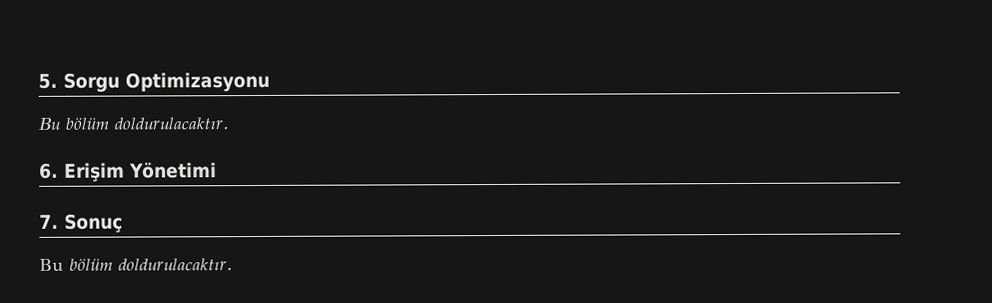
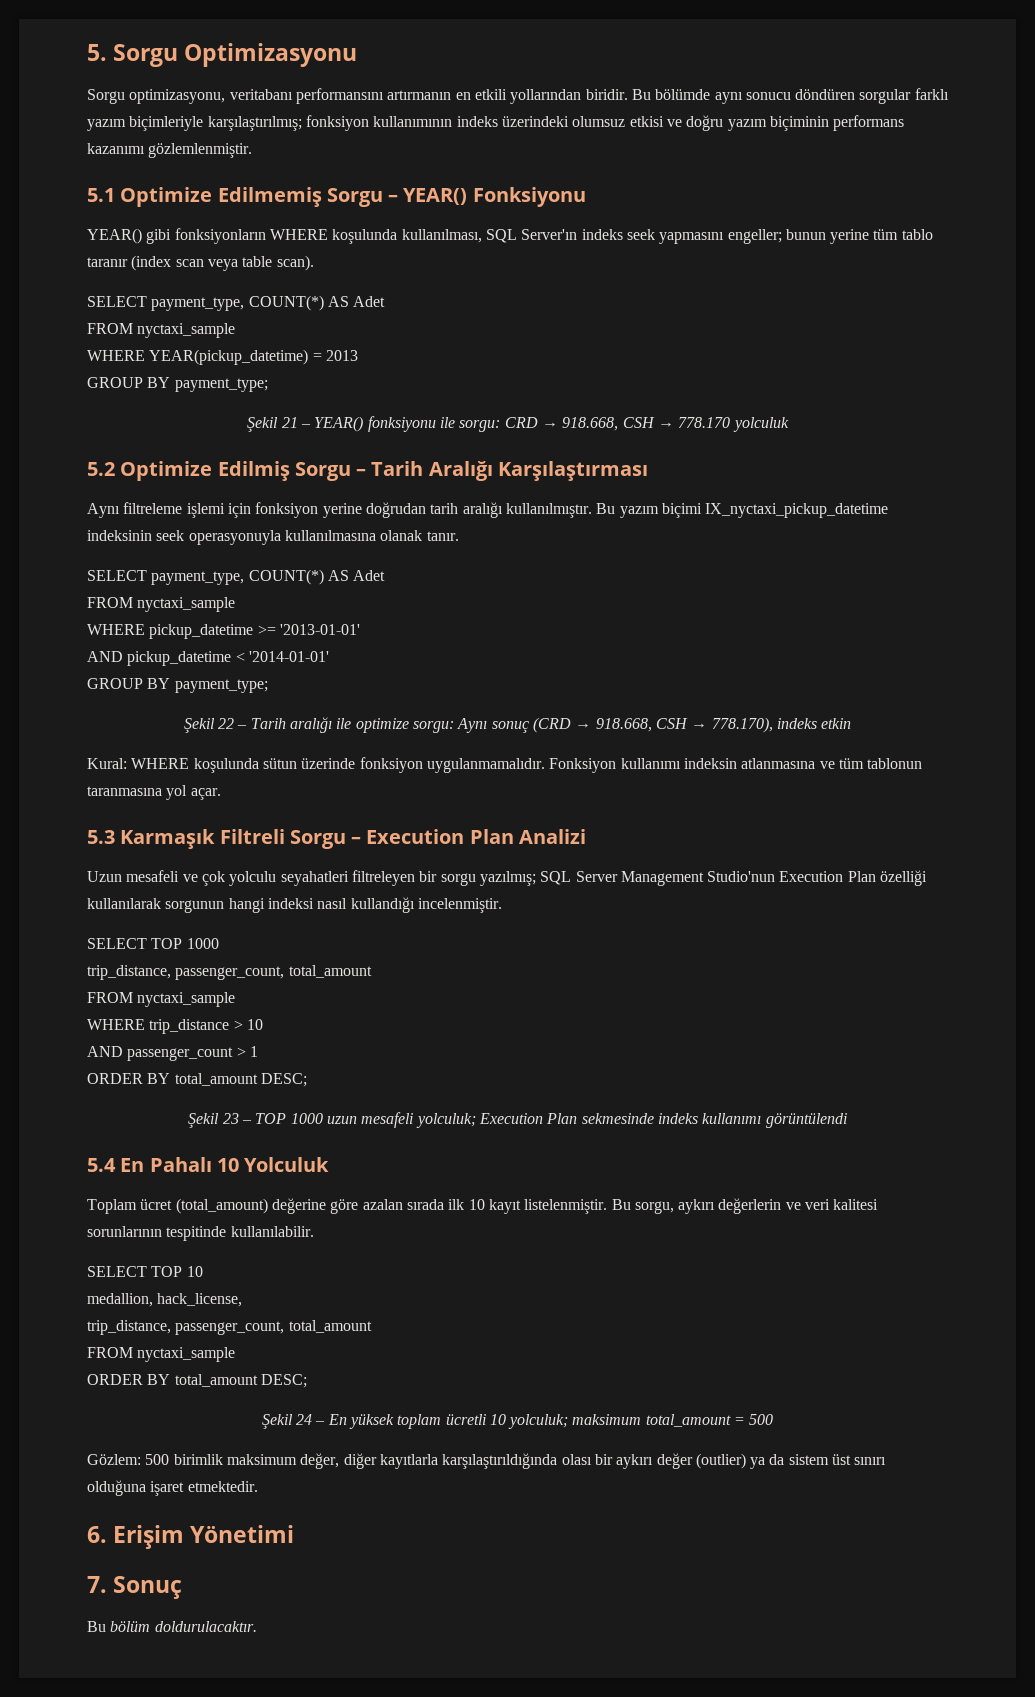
  5. Sorgu Optimizasyonu
- Bu bölüm doldurulacaktır.
+ Sorgu optimizasyonu, veritabanı performansını artırmanın en etkili yollarından biridir. Bu bölümde aynı sonucu döndüren sorgular farklı yazım biçimleriyle karşılaştırılmış; fonksiyon kullanımının indeks üzerindeki olumsuz etkisi ve doğru yazım biçiminin performans kazanımı gözlemlenmiştir.
+ 5.1 Optimize Edilmemiş Sorgu – YEAR() Fonksiyonu
+ YEAR() gibi fonksiyonların WHERE koşulunda kullanılması, SQL Server'ın indeks seek yapmasını engeller; bunun yerine tüm tablo taranır (index scan veya table scan).
+ SELECT payment_type, COUNT(*) AS Adet
+ FROM nyctaxi_sample
+ WHERE YEAR(pickup_datetime) = 2013
+ GROUP BY payment_type;
+ Şekil 21 – YEAR() fonksiyonu ile sorgu: CRD → 918.668, CSH → 778.170 yolculuk
+ 5.2 Optimize Edilmiş Sorgu – Tarih Aralığı Karşılaştırması
+ Aynı filtreleme işlemi için fonksiyon yerine doğrudan tarih aralığı kullanılmıştır. Bu yazım biçimi IX_nyctaxi_pickup_datetime indeksinin seek operasyonuyla kullanılmasına olanak tanır.
+ SELECT payment_type, COUNT(*) AS Adet
+ FROM nyctaxi_sample
+ WHERE pickup_datetime >= '2013-01-01'
+ AND pickup_datetime < '2014-01-01'
+ GROUP BY payment_type;
+ Şekil 22 – Tarih aralığı ile optimize sorgu: Aynı sonuç (CRD → 918.668, CSH → 778.170), indeks etkin
+ Kural: WHERE koşulunda sütun üzerinde fonksiyon uygulanmamalıdır. Fonksiyon kullanımı indeksin atlanmasına ve tüm tablonun taranmasına yol açar.
+ 5.3 Karmaşık Filtreli Sorgu – Execution Plan Analizi
+ Uzun mesafeli ve çok yolculu seyahatleri filtreleyen bir sorgu yazılmış; SQL Server Management Studio'nun Execution Plan özelliği kullanılarak sorgunun hangi indeksi nasıl kullandığı incelenmiştir.
+ SELECT TOP 1000
+ trip_distance, passenger_count, total_amount
+ FROM nyctaxi_sample
+ WHERE trip_distance > 10
+ AND passenger_count > 1
+ ORDER BY total_amount DESC;
+ Şekil 23 – TOP 1000 uzun mesafeli yolculuk; Execution Plan sekmesinde indeks kullanımı görüntülendi
+ 5.4 En Pahalı 10 Yolculuk
+ Toplam ücret (total_amount) değerine göre azalan sırada ilk 10 kayıt listelenmiştir. Bu sorgu, aykırı değerlerin ve veri kalitesi sorunlarının tespitinde kullanılabilir.
+ SELECT TOP 10
+ medallion, hack_license,
+ trip_distance, passenger_count, total_amount
+ FROM nyctaxi_sample
+ ORDER BY total_amount DESC;
+ Şekil 24 – En yüksek toplam ücretli 10 yolculuk; maksimum total_amount = 500
+ Gözlem: 500 birimlik maksimum değer, diğer kayıtlarla karşılaştırıldığında olası bir aykırı değer (outlier) ya da sistem üst sınırı olduğuna işaret etmektedir.

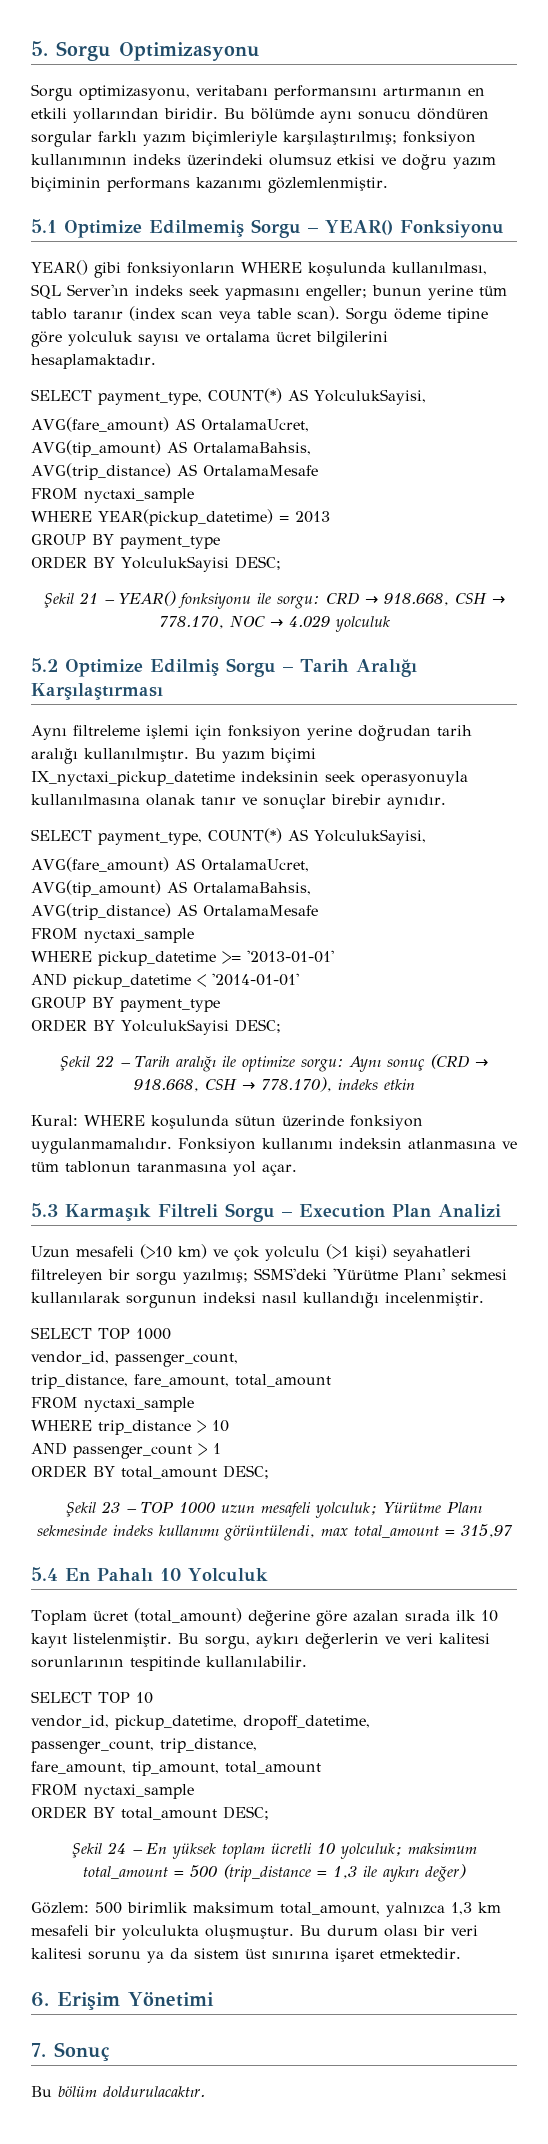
- YEAR() gibi fonksiyonların WHERE koşulunda kullanılması, SQL Server'ın indeks seek yapmasını engeller; bunun yerine tüm tablo taranır (index scan veya table scan).
- SELECT payment_type, COUNT(*) AS Adet
+ YEAR() gibi fonksiyonların WHERE koşulunda kullanılması, SQL Server'ın indeks seek yapmasını engeller; bunun yerine tüm tablo taranır (index scan veya table scan). Sorgu ödeme tipine göre yolculuk sayısı ve ortalama ücret bilgilerini hesaplamaktadır.
+ SELECT payment_type, COUNT(*) AS YolculukSayisi,
+ AVG(fare_amount) AS OrtalamaUcret,
+ AVG(tip_amount) AS OrtalamaBahsis,
+ AVG(trip_distance) AS OrtalamaMesafe
  WHERE YEAR(pickup_datetime) = 2013
- GROUP BY payment_type;
+ GROUP BY payment_type
+ ORDER BY YolculukSayisi DESC;
- Şekil 21 – YEAR() fonksiyonu ile sorgu: CRD → 918.668, CSH → 778.170 yolculuk
+ Şekil 21 – YEAR() fonksiyonu ile sorgu: CRD → 918.668, CSH → 778.170, NOC → 4.029 yolculuk
- Bu yazım biçimi IX_nyctaxi_pickup_datetime indeksinin seek operasyonuyla kullanılmasına olanak tanır.
- SELECT payment_type, COUNT(*) AS Adet
+ Bu yazım biçimi IX_nyctaxi_pickup_datetime indeksinin seek operasyonuyla kullanılmasına olanak tanır ve sonuçlar birebir aynıdır.
+ SELECT payment_type, COUNT(*) AS YolculukSayisi,
+ AVG(fare_amount) AS OrtalamaUcret,
+ AVG(tip_amount) AS OrtalamaBahsis,
+ AVG(trip_distance) AS OrtalamaMesafe
  AND pickup_datetime < '2014-01-01'
- GROUP BY payment_type;
+ GROUP BY payment_type
+ ORDER BY YolculukSayisi DESC;
- Uzun mesafeli ve çok yolculu seyahatleri filtreleyen bir sorgu yazılmış; SQL Server Management Studio'nun Execution Plan özelliği kullanılarak sorgunun hangi indeksi nasıl kullandığı incelenmiştir.
+ Uzun mesafeli (>10 km) ve çok yolculu (>1 kişi) seyahatleri filtreleyen bir sorgu yazılmış; SSMS'deki 'Yürütme Planı' sekmesi kullanılarak sorgunun indeksi nasıl kullandığı incelenmiştir.
  SELECT TOP 1000
- trip_distance, passenger_count, total_amount
+ vendor_id, passenger_count,
+ trip_distance, fare_amount, total_amount
- Şekil 23 – TOP 1000 uzun mesafeli yolculuk; Execution Plan sekmesinde indeks kullanımı görüntülendi
+ Şekil 23 – TOP 1000 uzun mesafeli yolculuk; Yürütme Planı sekmesinde indeks kullanımı görüntülendi, max total_amount = 315,97
- medallion, hack_license,
- trip_distance, passenger_count, total_amount
+ vendor_id, pickup_datetime, dropoff_datetime,
+ passenger_count, trip_distance,
+ fare_amount, tip_amount, total_amount
- Şekil 24 – En yüksek toplam ücretli 10 yolculuk; maksimum total_amount = 500
- Gözlem: 500 birimlik maksimum değer, diğer kayıtlarla karşılaştırıldığında olası bir aykırı değer (outlier) ya da sistem üst sınırı olduğuna işaret etmektedir.
+ Şekil 24 – En yüksek toplam ücretli 10 yolculuk; maksimum total_amount = 500 (trip_distance = 1,3 ile aykırı değer)
+ Gözlem: 500 birimlik maksimum total_amount, yalnızca 1,3 km mesafeli bir yolculukta oluşmuştur. Bu durum olası bir veri kalitesi sorunu ya da sistem üst sınırına işaret etmektedir.

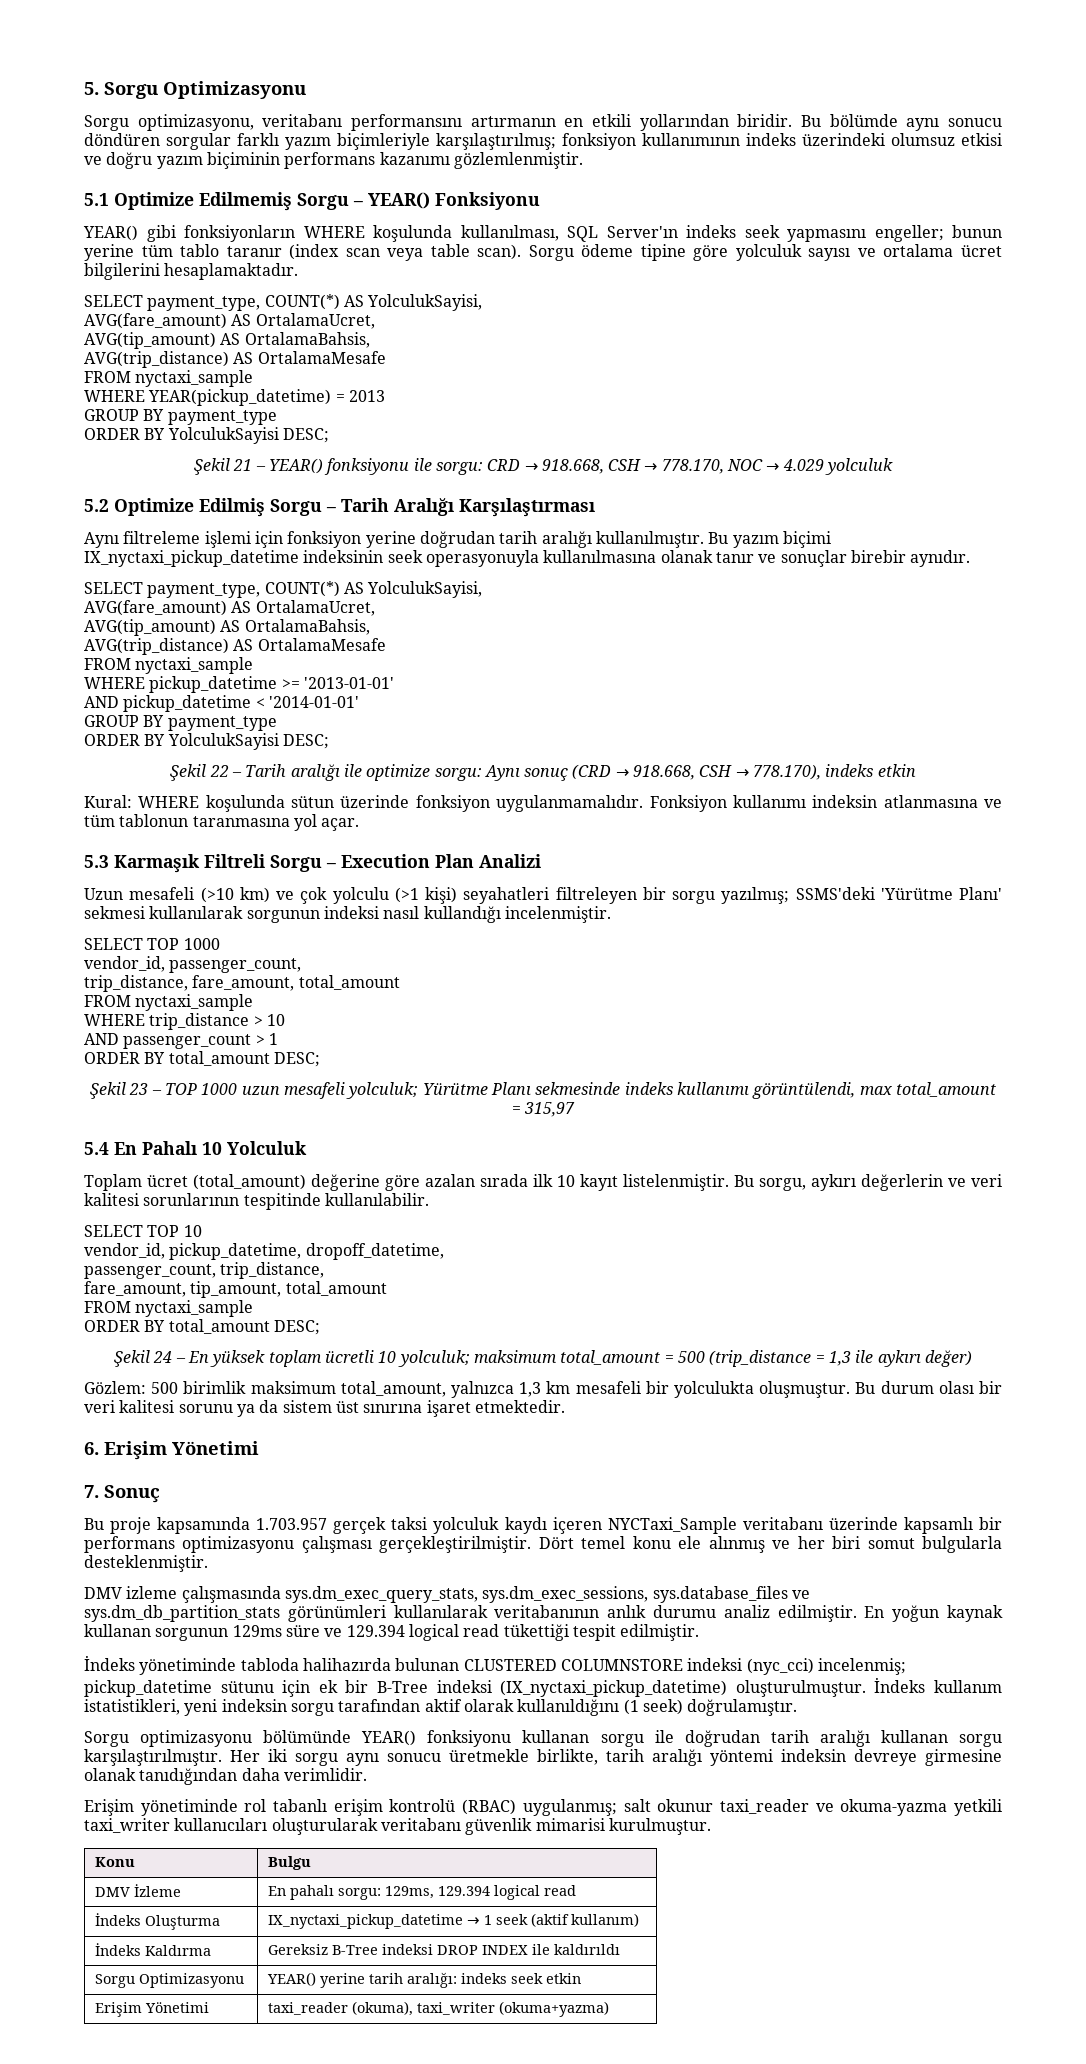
- Bu bölüm doldurulacaktır.
+ Bu proje kapsamında 1.703.957 gerçek taksi yolculuk kaydı içeren NYCTaxi_Sample veritabanı üzerinde kapsamlı bir performans optimizasyonu çalışması gerçekleştirilmiştir. Dört temel konu ele alınmış ve her biri somut bulgularla desteklenmiştir.
+ DMV izleme çalışmasında sys.dm_exec_query_stats, sys.dm_exec_sessions, sys.database_files ve sys.dm_db_partition_stats görünümleri kullanılarak veritabanının anlık durumu analiz edilmiştir. En yoğun kaynak kullanan sorgunun 129ms süre ve 129.394 logical read tükettiği tespit edilmiştir.
+ İndeks yönetiminde tabloda halihazırda bulunan CLUSTERED COLUMNSTORE indeksi (nyc_cci) incelenmiş; pickup_datetime sütunu için ek bir B-Tree indeksi (IX_nyctaxi_pickup_datetime) oluşturulmuştur. İndeks kullanım istatistikleri, yeni indeksin sorgu tarafından aktif olarak kullanıldığını (1 seek) doğrulamıştır.
+ Sorgu optimizasyonu bölümünde YEAR() fonksiyonu kullanan sorgu ile doğrudan tarih aralığı kullanan sorgu karşılaştırılmıştır. Her iki sorgu aynı sonucu üretmekle birlikte, tarih aralığı yöntemi indeksin devreye girmesine olanak tanıdığından daha verimlidir.
+ Erişim yönetiminde rol tabanlı erişim kontrolü (RBAC) uygulanmış; salt okunur taxi_reader ve okuma-yazma yetkili taxi_writer kullanıcıları oluşturularak veritabanı güvenlik mimarisi kurulmuştur.
+ Konu | Bulgu
+ DMV İzleme | En pahalı sorgu: 129ms, 129.394 logical read
+ İndeks Oluşturma | IX_nyctaxi_pickup_datetime → 1 seek (aktif kullanım)
+ İndeks Kaldırma | Gereksiz B-Tree indeksi DROP INDEX ile kaldırıldı
+ Sorgu Optimizasyonu | YEAR() yerine tarih aralığı: indeks seek etkin
+ Erişim Yönetimi | taxi_reader (okuma), taxi_writer (okuma+yazma)

